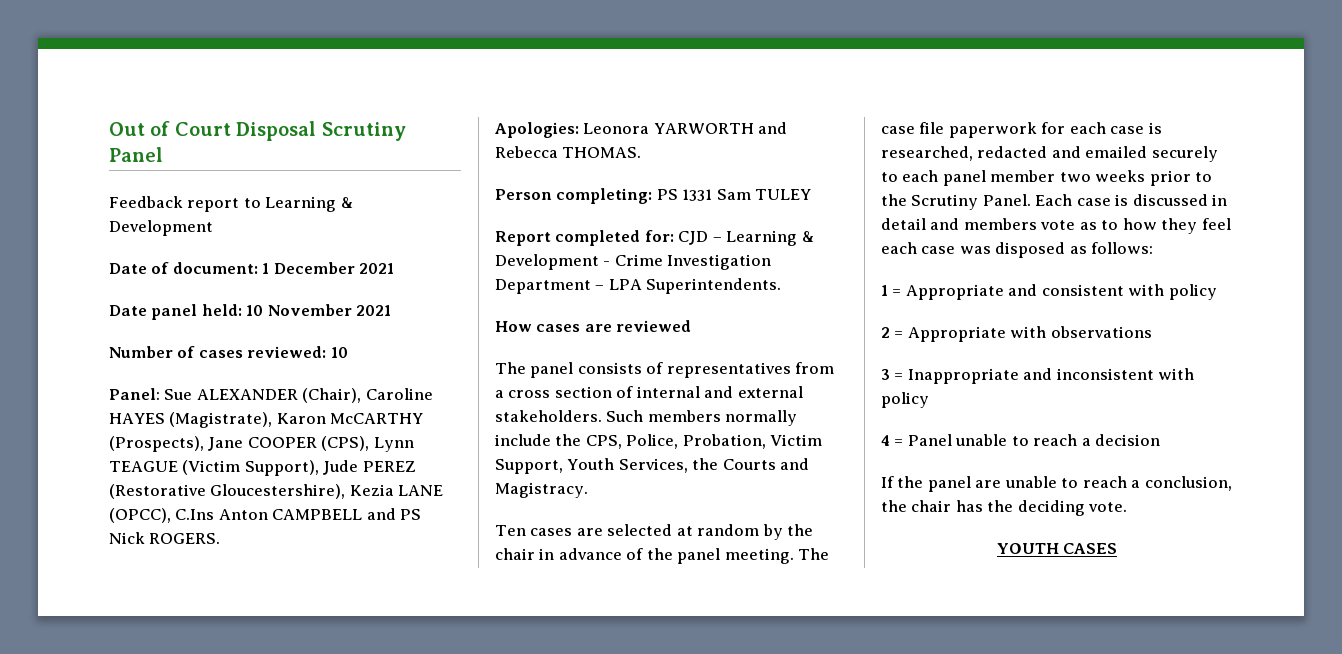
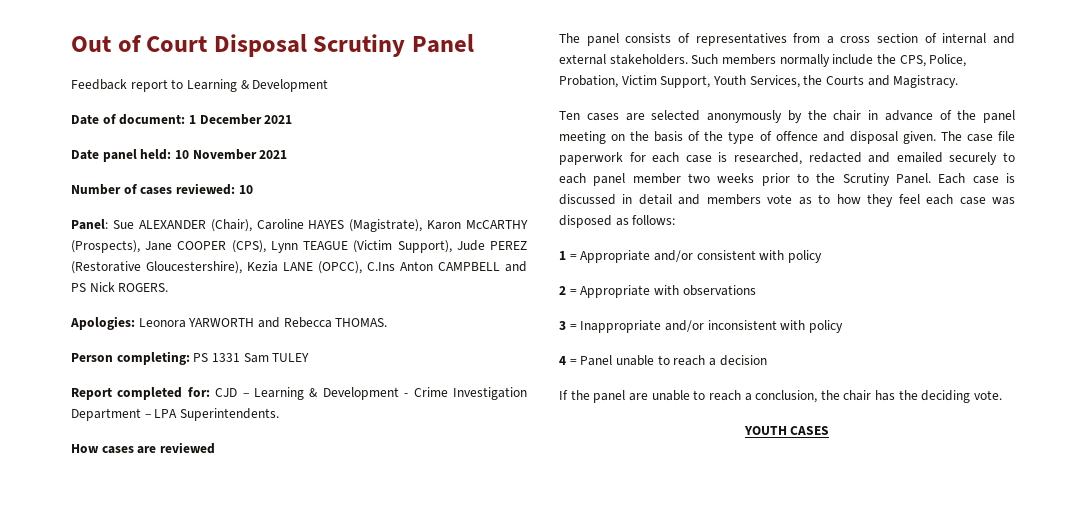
- Ten cases are selected at random by the chair in advance of the panel meeting.
+ Ten cases are selected anonymously by the chair in advance of the panel meeting on the basis of the type of offence and disposal given.
- 1 = Appropriate and consistent with policy
+ 1 = Appropriate and/or consistent with policy
- 3 = Inappropriate and inconsistent with policy
+ 3 = Inappropriate and/or inconsistent with policy

